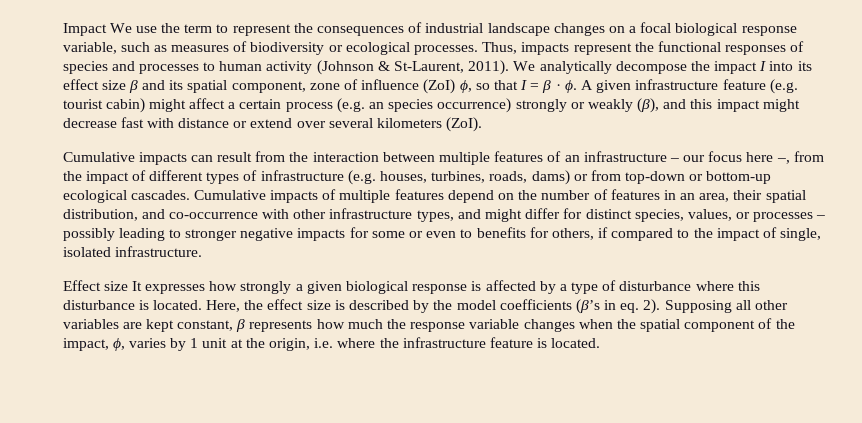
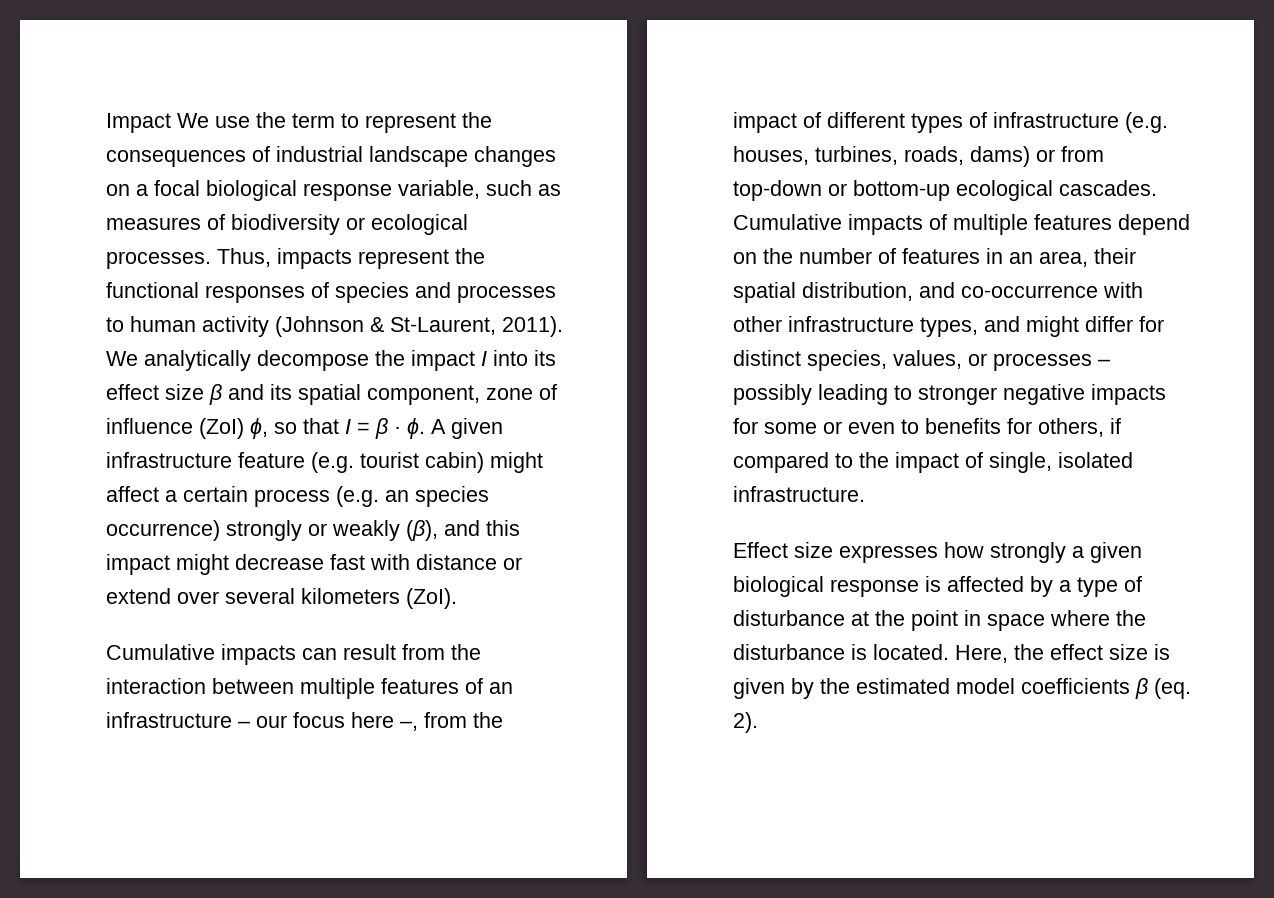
- Effect size It expresses how strongly a given biological response is affected by a type of disturbance where this disturbance is located.
+ Effect size expresses how strongly a given biological response is affected by a type of disturbance at the point in space where the disturbance is located.
- Here, the effect size is described by the model coefficients (β’s in eq. 2). Supposing all other variables are kept constant, β represents how much the response variable changes when the spatial component of the impact, ϕ, varies by 1 unit at the origin, i.e. where the infrastructure feature is located.
+ Here, the effect size is given by the estimated model coefficients β (eq. 2).

